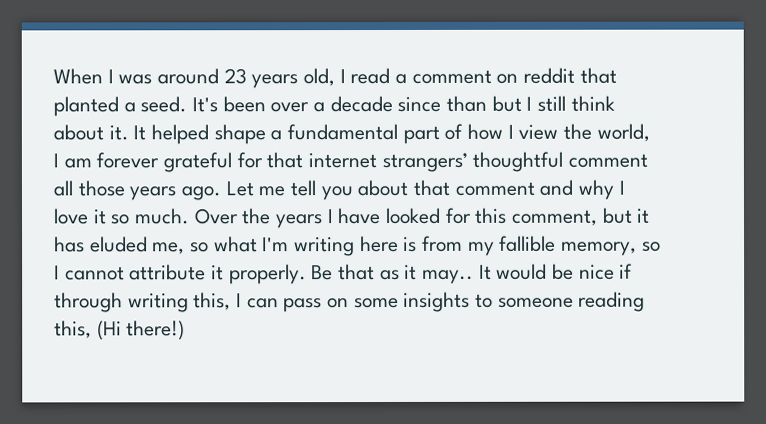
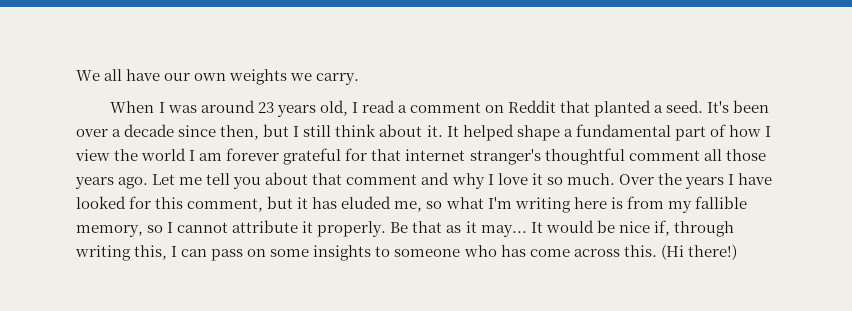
+ We all have our own weights we carry.
- When I was around 23 years old, I read a comment on reddit that planted a seed.
+ When I was around 23 years old, I read a comment on Reddit that planted a seed.
- It's been over a decade since than but I still think about it.
+ It's been over a decade since then, but I still think about it.
- It helped shape a fundamental part of how I view the world, I am forever grateful for that internet strangers’ thoughtful comment all those years ago.
+ It helped shape a fundamental part of how I view the world I am forever grateful for that internet stranger's thoughtful comment all those years ago.
- Be that as it may..
+ Be that as it may...
- It would be nice if through writing this, I can pass on some insights to someone reading this, (Hi there!)
+ It would be nice if, through writing this, I can pass on some insights to someone who has come across this. (Hi there!)

